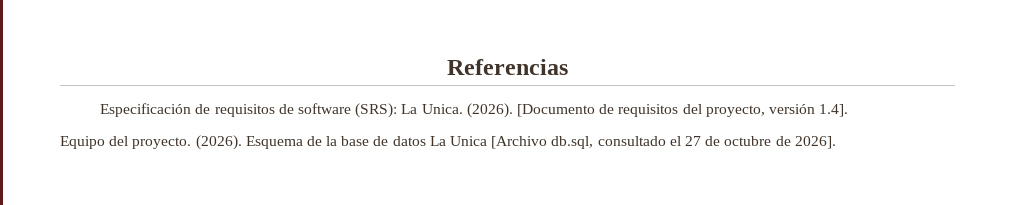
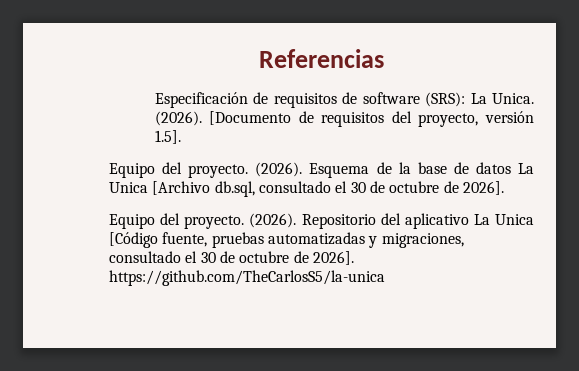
- [Documento de requisitos del proyecto, versión 1.4].
+ [Documento de requisitos del proyecto, versión 1.5].
- Esquema de la base de datos La Unica [Archivo db.sql, consultado el 27 de octubre de 2026].
+ Esquema de la base de datos La Unica [Archivo db.sql, consultado el 30 de octubre de 2026].
+ Equipo del proyecto. (2026). Repositorio del aplicativo La Unica [Código fuente, pruebas automatizadas y migraciones, consultado el 30 de octubre de 2026]. https://github.com/TheCarlosS5/la-unica

